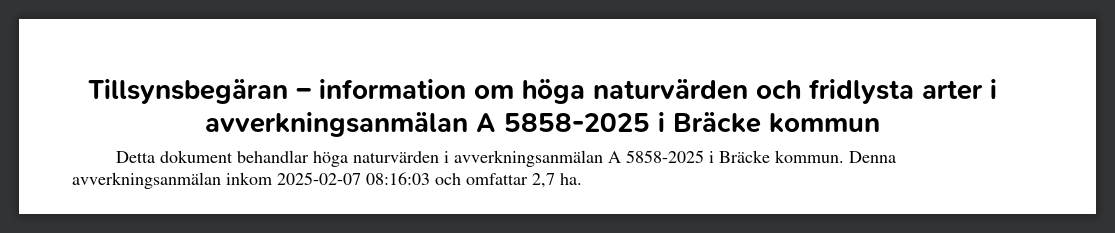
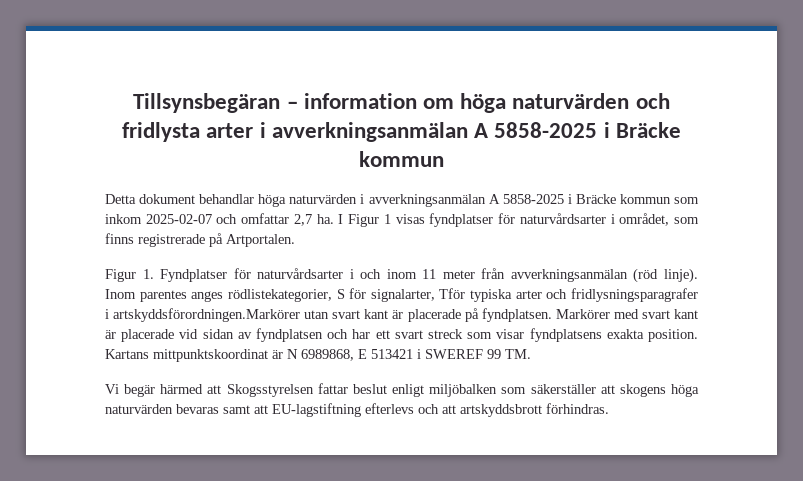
- Detta dokument behandlar höga naturvärden i avverkningsanmälan A 5858-2025 i Bräcke kommun. Denna avverkningsanmälan inkom 2025-02-07 08:16:03 och omfattar 2,7 ha.
+ Detta dokument behandlar höga naturvärden i avverkningsanmälan A 5858-2025 i Bräcke kommun som inkom 2025-02-07 och omfattar 2,7 ha.
+ I Figur 1 visas fyndplatser för naturvårdsarter i området, som finns registrerade på Artportalen.
+ Figur 1. Fyndplatser för naturvårdsarter i och inom 11 meter från avverkningsanmälan (röd linje). Inom parentes anges rödlistekategorier, S för signalarter, Tför typiska arter och fridlysningsparagrafer i artskyddsförordningen.Markörer utan svart kant är placerade på fyndplatsen. Markörer med svart kant är placerade vid sidan av fyndplatsen och har ett svart streck som visar fyndplatsens exakta position. Kartans mittpunktskoordinat är N 6989868, E 513421 i SWEREF 99 TM.
+ Vi begär härmed att Skogsstyrelsen fattar beslut enligt miljöbalken som säkerställer att skogens höga naturvärden bevaras samt att EU-lagstiftning efterlevs och att artskyddsbrott förhindras.

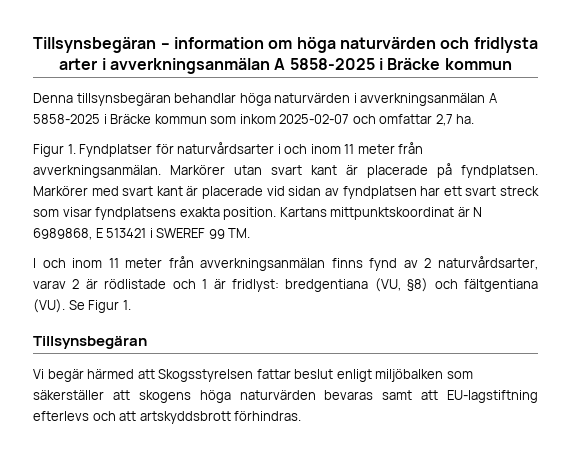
- Detta dokument behandlar höga naturvärden i avverkningsanmälan A 5858-2025 i Bräcke kommun som inkom 2025-02-07 och omfattar 2,7 ha. I Figur 1 visas fyndplatser för naturvårdsarter i området, som finns registrerade på Artportalen.
+ Denna tillsynsbegäran behandlar höga naturvärden i avverkningsanmälan A 5858-2025 i Bräcke kommun som inkom 2025-02-07 och omfattar 2,7 ha.
- Figur 1. Fyndplatser för naturvårdsarter i och inom 11 meter från avverkningsanmälan (röd linje). Inom parentes anges rödlistekategorier, S för signalarter, Tför typiska arter och fridlysningsparagrafer i artskyddsförordningen.Markörer utan svart kant är placerade på fyndplatsen.
+ Figur 1. Fyndplatser för naturvårdsarter i och inom 11 meter från avverkningsanmälan. Markörer utan svart kant är placerade på fyndplatsen.
- Markörer med svart kant är placerade vid sidan av fyndplatsen och har ett svart streck som visar fyndplatsens exakta position.
+ Markörer med svart kant är placerade vid sidan av fyndplatsen har ett svart streck som visar fyndplatsens exakta position.
+ I och inom 11 meter från avverkningsanmälan finns fynd av 2 naturvårdsarter, varav 2 är rödlistade och 1 är fridlyst: bredgentiana (VU, §8) och fältgentiana (VU). Se Figur 1.
+ Tillsynsbegäran

